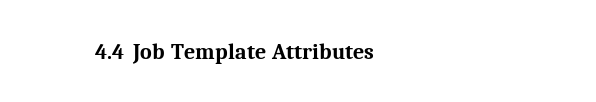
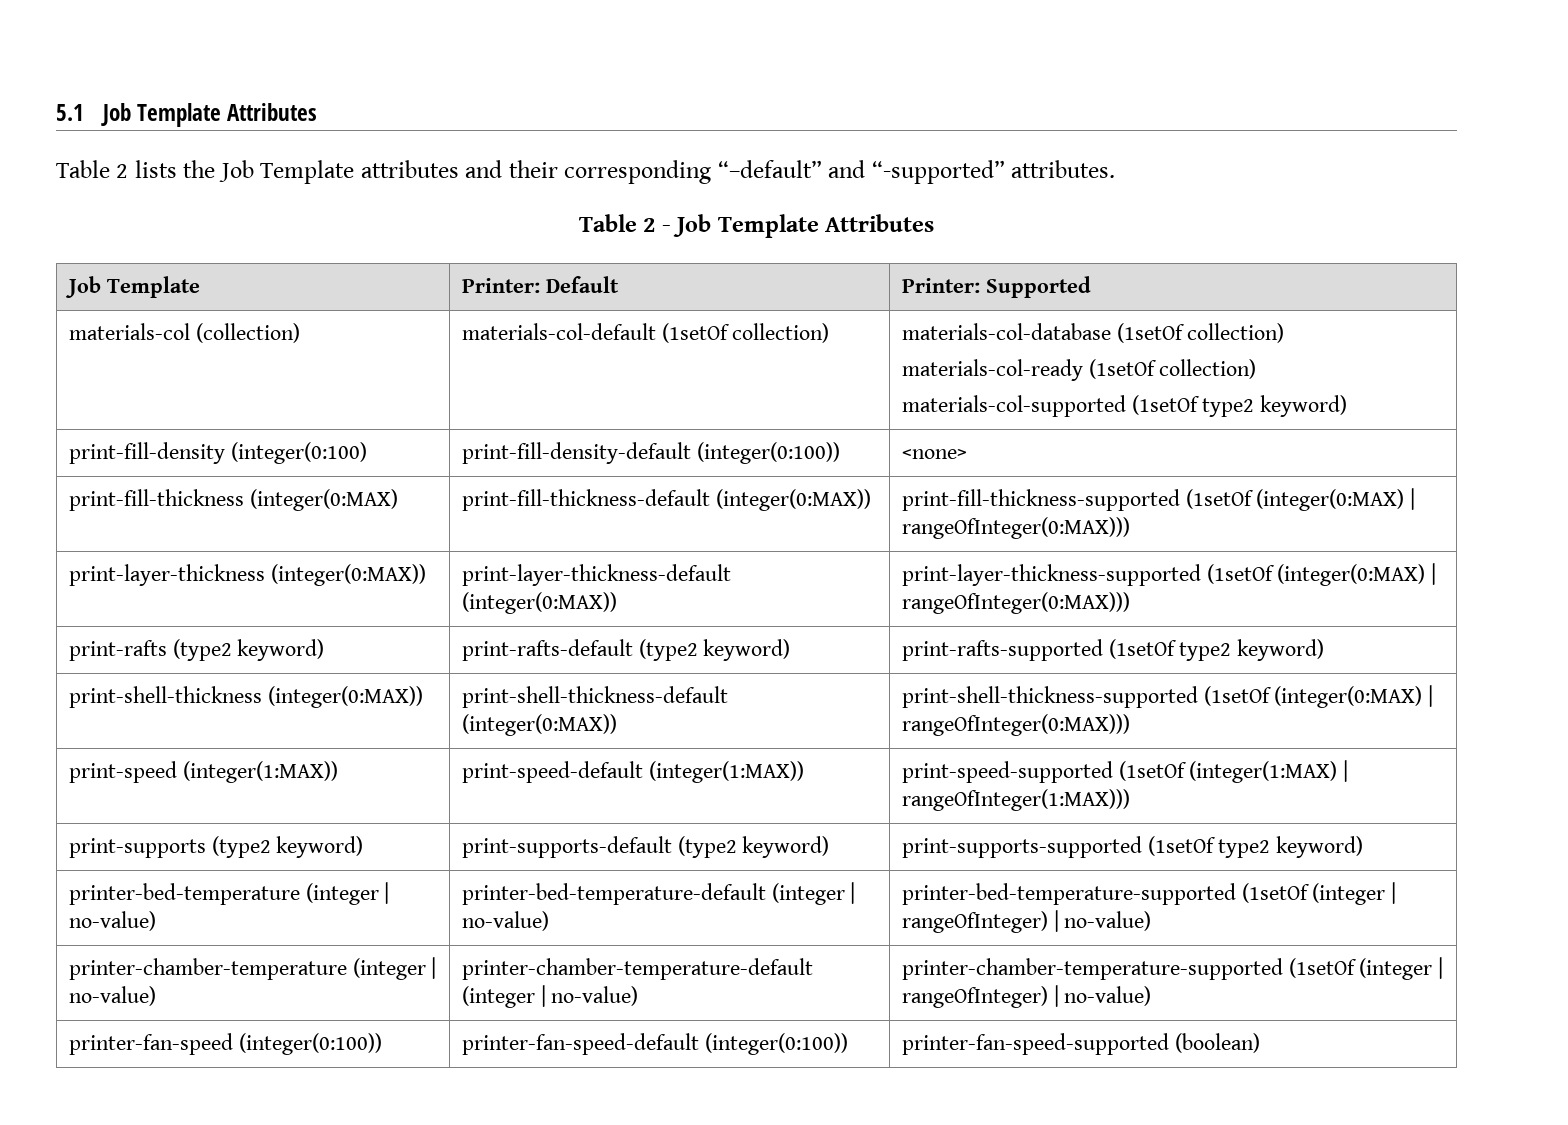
- 4.4 Job Template Attributes
+ 5.1 Job Template Attributes
+ Table 2 lists the Job Template attributes and their corresponding “–default” and “-supported” attributes.
+ Table 2 - Job Template Attributes
+ Job Template | Printer: Default | Printer: Supported
+ materials-col (collection) | materials-col-default (1setOf collection) | materials-col-database (1setOf collection)
+ materials-col-ready (1setOf collection)
+ materials-col-supported (1setOf type2 keyword)
+ print-fill-density (integer(0:100) | print-fill-density-default (integer(0:100)) | <none>
+ print-fill-thickness (integer(0:MAX) | print-fill-thickness-default (integer(0:MAX)) | print-fill-thickness-supported (1setOf (integer(0:MAX) | rangeOfInteger(0:MAX)))
+ print-layer-thickness (integer(0:MAX)) | print-layer-thickness-default (integer(0:MAX)) | print-layer-thickness-supported (1setOf (integer(0:MAX) | rangeOfInteger(0:MAX)))
+ print-rafts (type2 keyword) | print-rafts-default (type2 keyword) | print-rafts-supported (1setOf type2 keyword)
+ print-shell-thickness (integer(0:MAX)) | print-shell-thickness-default (integer(0:MAX)) | print-shell-thickness-supported (1setOf (integer(0:MAX) | rangeOfInteger(0:MAX)))
+ print-speed (integer(1:MAX)) | print-speed-default (integer(1:MAX)) | print-speed-supported (1setOf (integer(1:MAX) | rangeOfInteger(1:MAX)))
+ print-supports (type2 keyword) | print-supports-default (type2 keyword) | print-supports-supported (1setOf type2 keyword)
+ printer-bed-temperature (integer | no-value) | printer-bed-temperature-default (integer | no-value) | printer-bed-temperature-supported (1setOf (integer | rangeOfInteger) | no-value)
+ printer-chamber-temperature (integer | no-value) | printer-chamber-temperature-default (integer | no-value) | printer-chamber-temperature-supported (1setOf (integer | rangeOfInteger) | no-value)
+ printer-fan-speed (integer(0:100)) | printer-fan-speed-default (integer(0:100)) | printer-fan-speed-supported (boolean)

